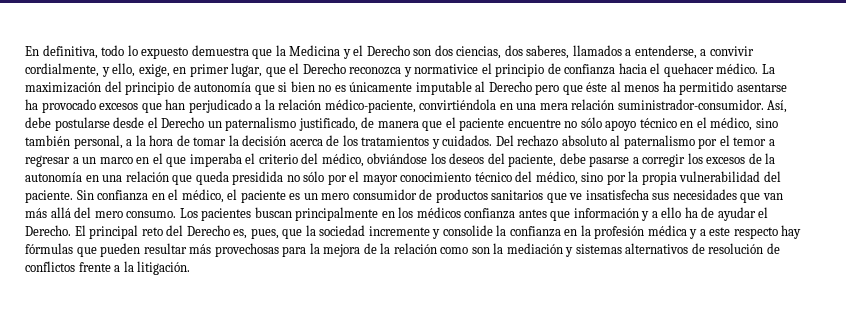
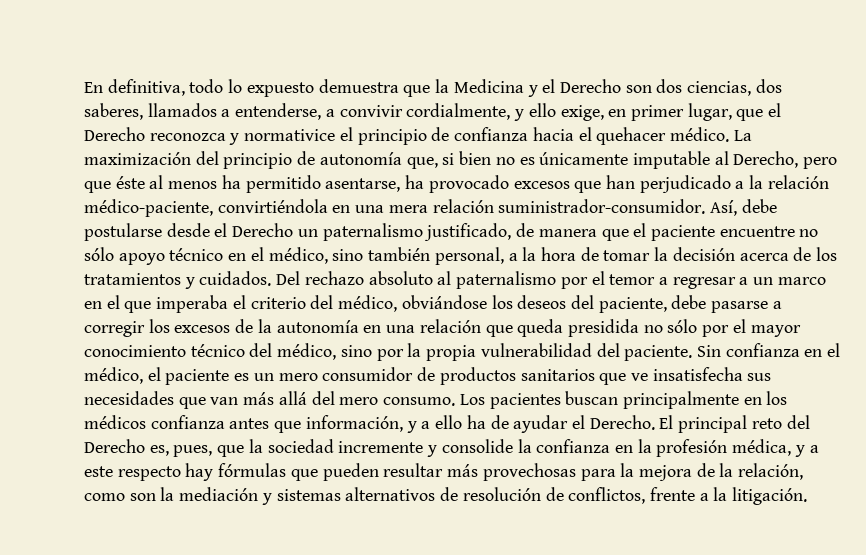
- En definitiva, todo lo expuesto demuestra que la Medicina y el Derecho son dos ciencias, dos saberes, llamados a entenderse, a convivir cordialmente, y ello, exige, en primer lugar, que el Derecho reconozca y normativice el principio de confianza hacia el quehacer médico.
+ En definitiva, todo lo expuesto demuestra que la Medicina y el Derecho son dos ciencias, dos saberes, llamados a entenderse, a convivir cordialmente, y ello exige, en primer lugar, que el Derecho reconozca y normativice el principio de confianza hacia el quehacer médico.
- La maximización del principio de autonomía que si bien no es únicamente imputable al Derecho pero que éste al menos ha permitido asentarse ha provocado excesos que han perjudicado a la relación médico-paciente, convirtiéndola en una mera relación suministrador-consumidor.
+ La maximización del principio de autonomía que, si bien no es únicamente imputable al Derecho, pero que éste al menos ha permitido asentarse, ha provocado excesos que han perjudicado a la relación médico-paciente, convirtiéndola en una mera relación suministrador-consumidor.
- Los pacientes buscan principalmente en los médicos confianza antes que información y a ello ha de ayudar el Derecho.
+ Los pacientes buscan principalmente en los médicos confianza antes que información, y a ello ha de ayudar el Derecho.
- El principal reto del Derecho es, pues, que la sociedad incremente y consolide la confianza en la profesión médica y a este respecto hay fórmulas que pueden resultar más provechosas para la mejora de la relación como son la mediación y sistemas alternativos de resolución de conflictos frente a la litigación.
+ El principal reto del Derecho es, pues, que la sociedad incremente y consolide la confianza en la profesión médica, y a este respecto hay fórmulas que pueden resultar más provechosas para la mejora de la relación, como son la mediación y sistemas alternativos de resolución de conflictos, frente a la litigación.

